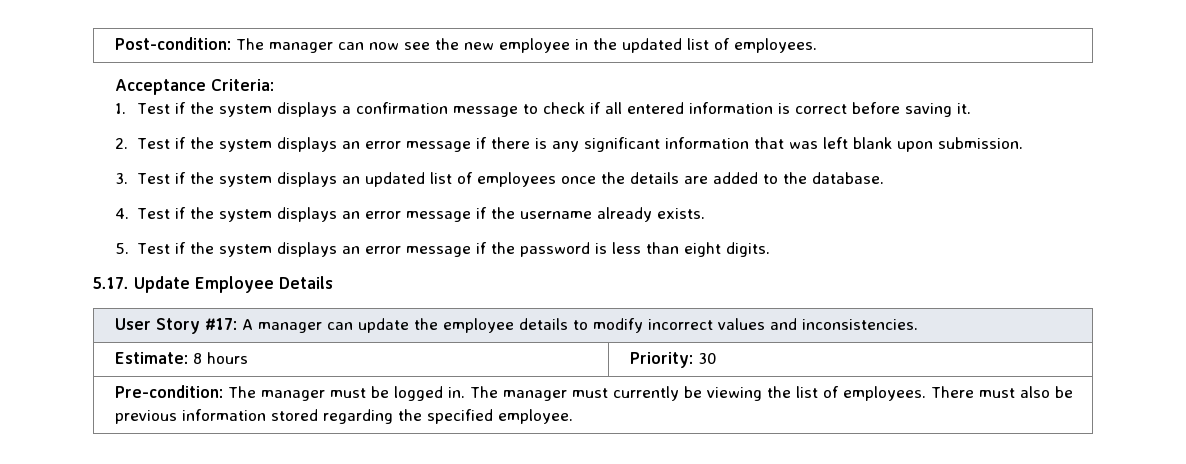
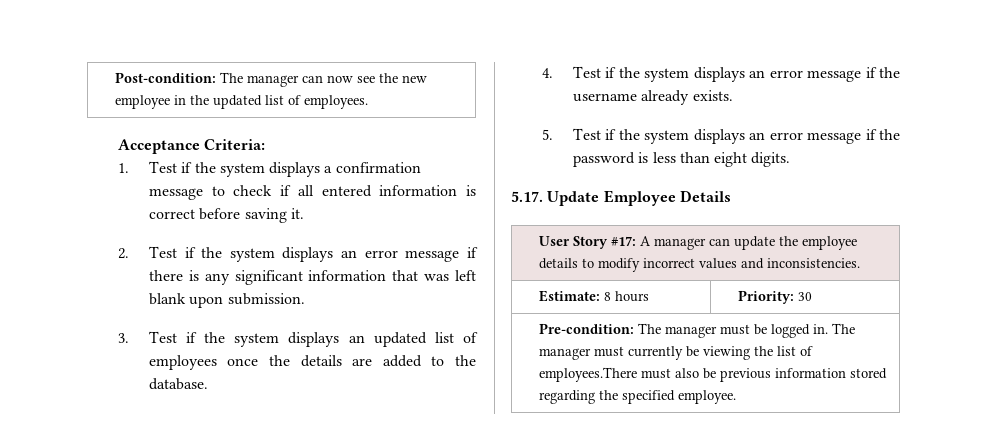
- Pre-condition: The manager must be logged in. The manager must currently be viewing the list of employees. There must also be previous information stored regarding the specified employee.
+ Pre-condition: The manager must be logged in. The manager must currently be viewing the list of employees.There must also be previous information stored regarding the specified employee.

